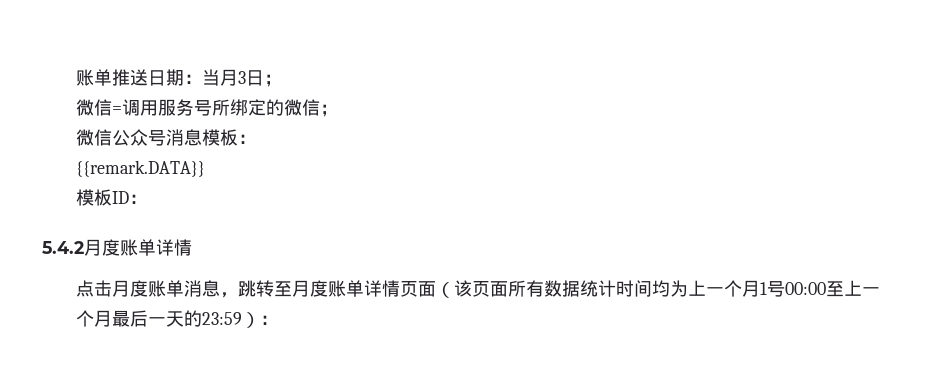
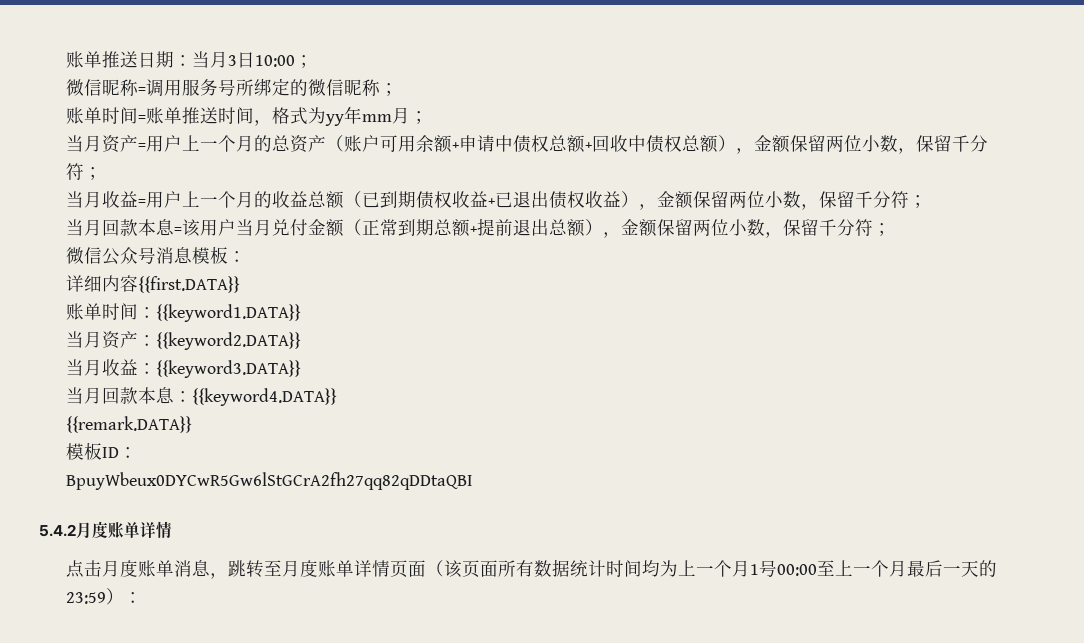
- 账单推送日期：当月3日；
- 微信=调用服务号所绑定的微信；
+ 账单推送日期：当月3日10:00；
+ 微信昵称=调用服务号所绑定的微信昵称；
+ 账单时间=账单推送时间，格式为yy年mm月；
+ 当月资产=用户上一个月的总资产（账户可用余额+申请中债权总额+回收中债权总额），金额保留两位小数，保留千分符；
+ 当月收益=用户上一个月的收益总额（已到期债权收益+已退出债权收益），金额保留两位小数，保留千分符；
+ 当月回款本息=该用户当月兑付金额（正常到期总额+提前退出总额），金额保留两位小数，保留千分符；
+ 详细内容{{first.DATA}}
+ 账单时间：{{keyword1.DATA}}
+ 当月资产：{{keyword2.DATA}}
+ 当月收益：{{keyword3.DATA}}
+ 当月回款本息：{{keyword4.DATA}}
+ BpuyWbeux0DYCwR5Gw6lStGCrA2fh27qq82qDDtaQBI

